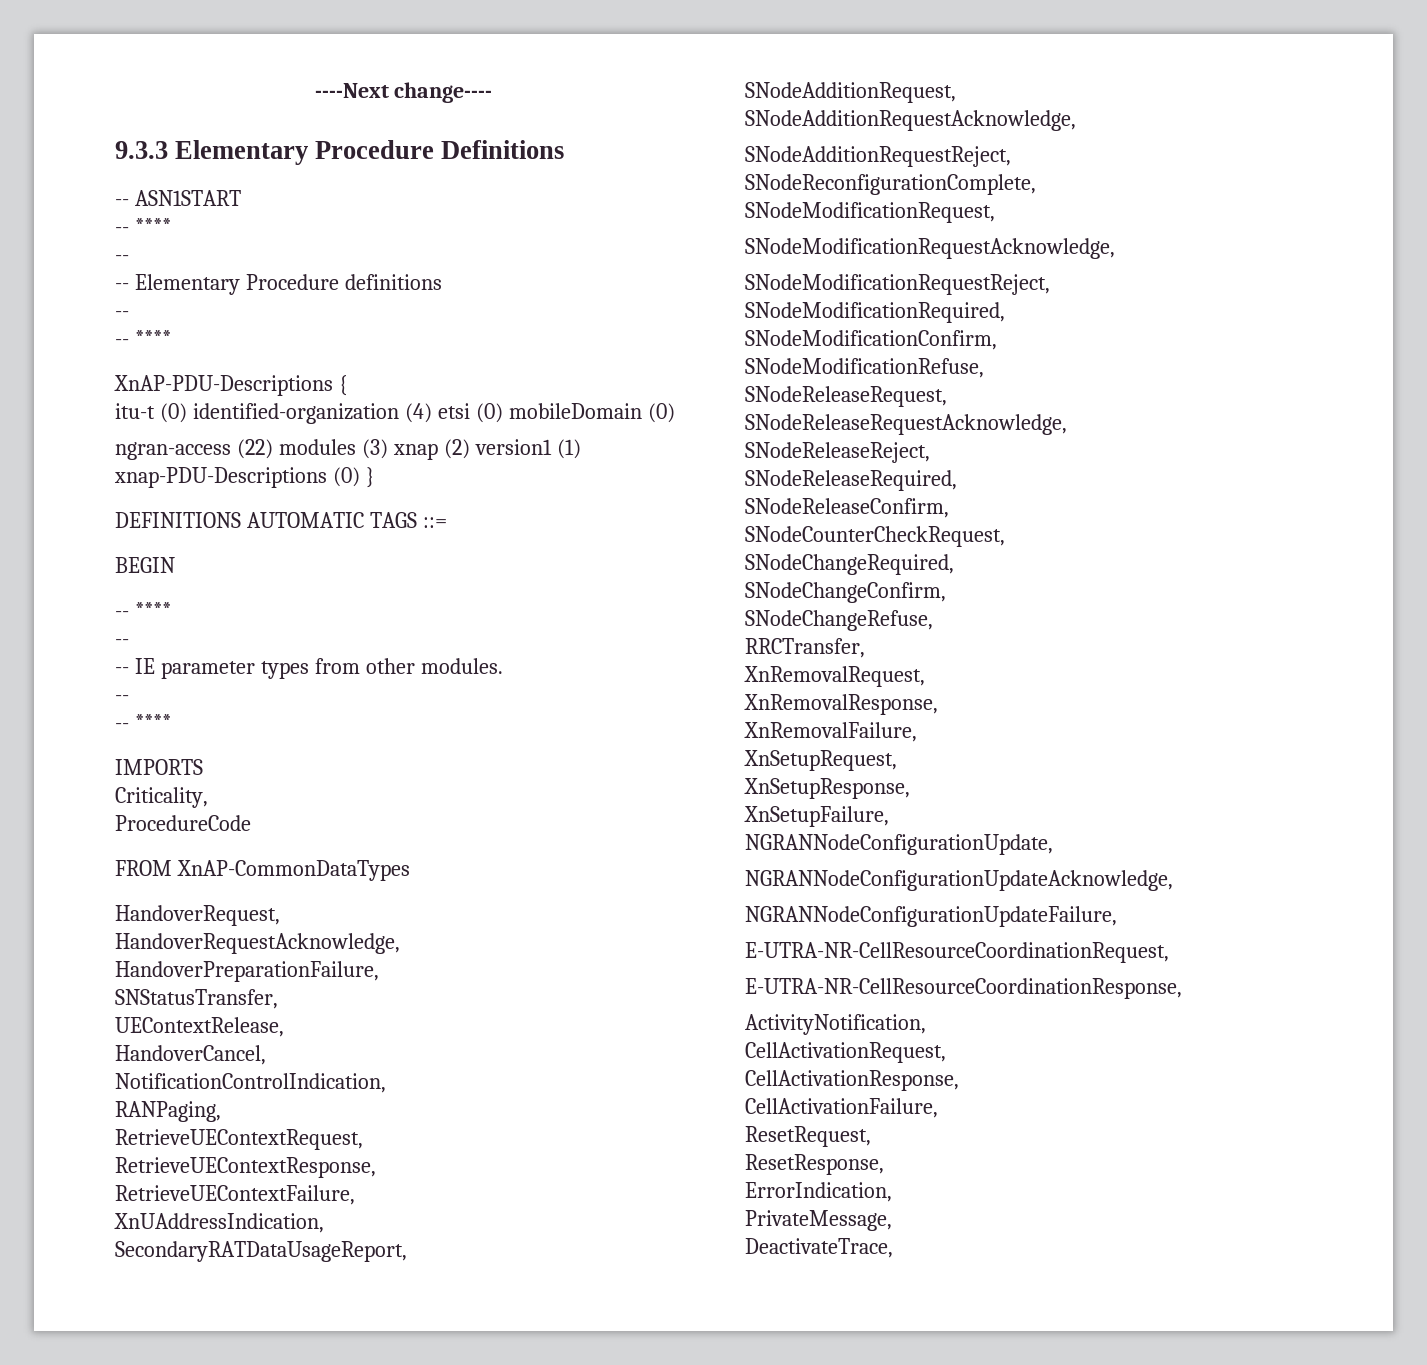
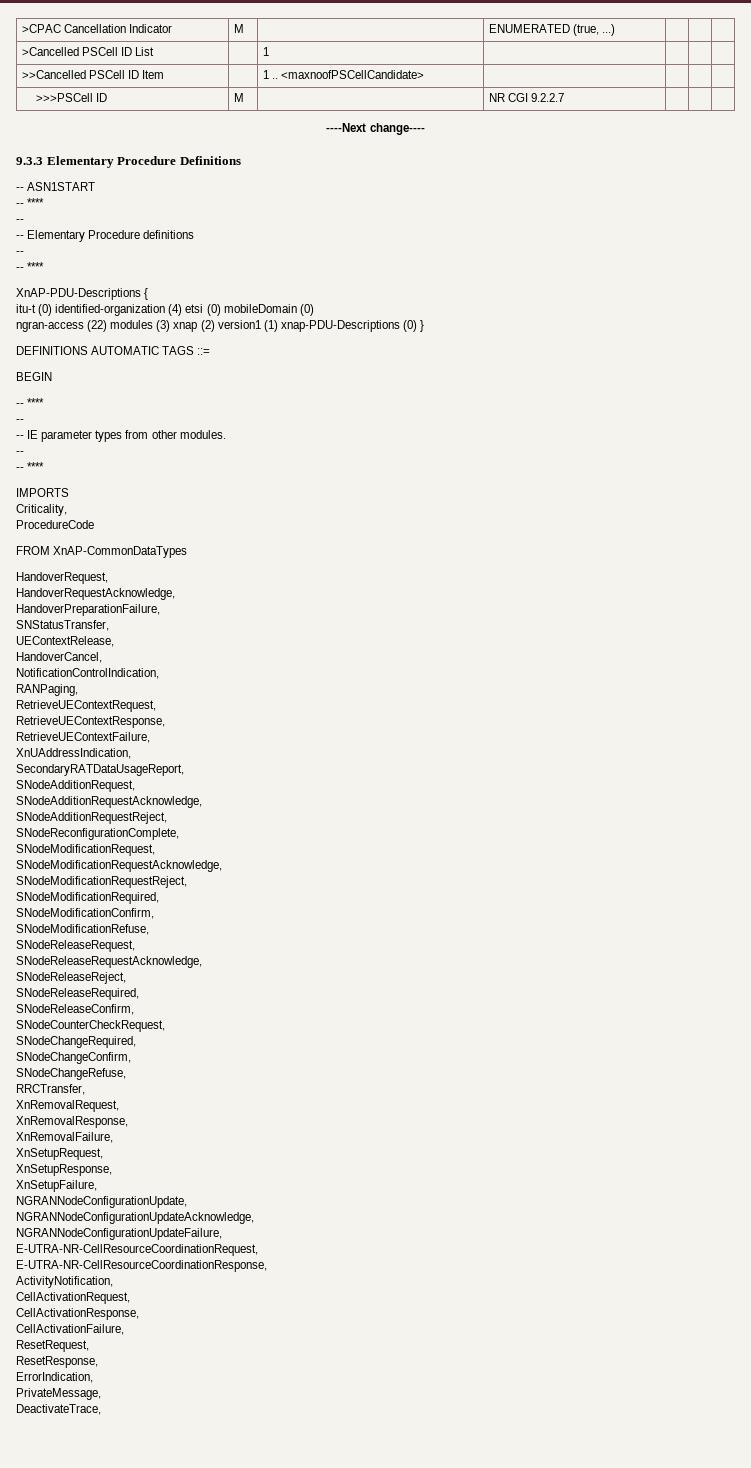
+ >CPAC Cancellation Indicator | M | | ENUMERATED (true, ...) | | |
+ >Cancelled PSCell ID List | | 1 | | | |
+ >>Cancelled PSCell ID Item | | 1 .. <maxnoofPSCellCandidate> | | | |
+ >>>PSCell ID | M | | NR CGI 9.2.2.7 | | |

